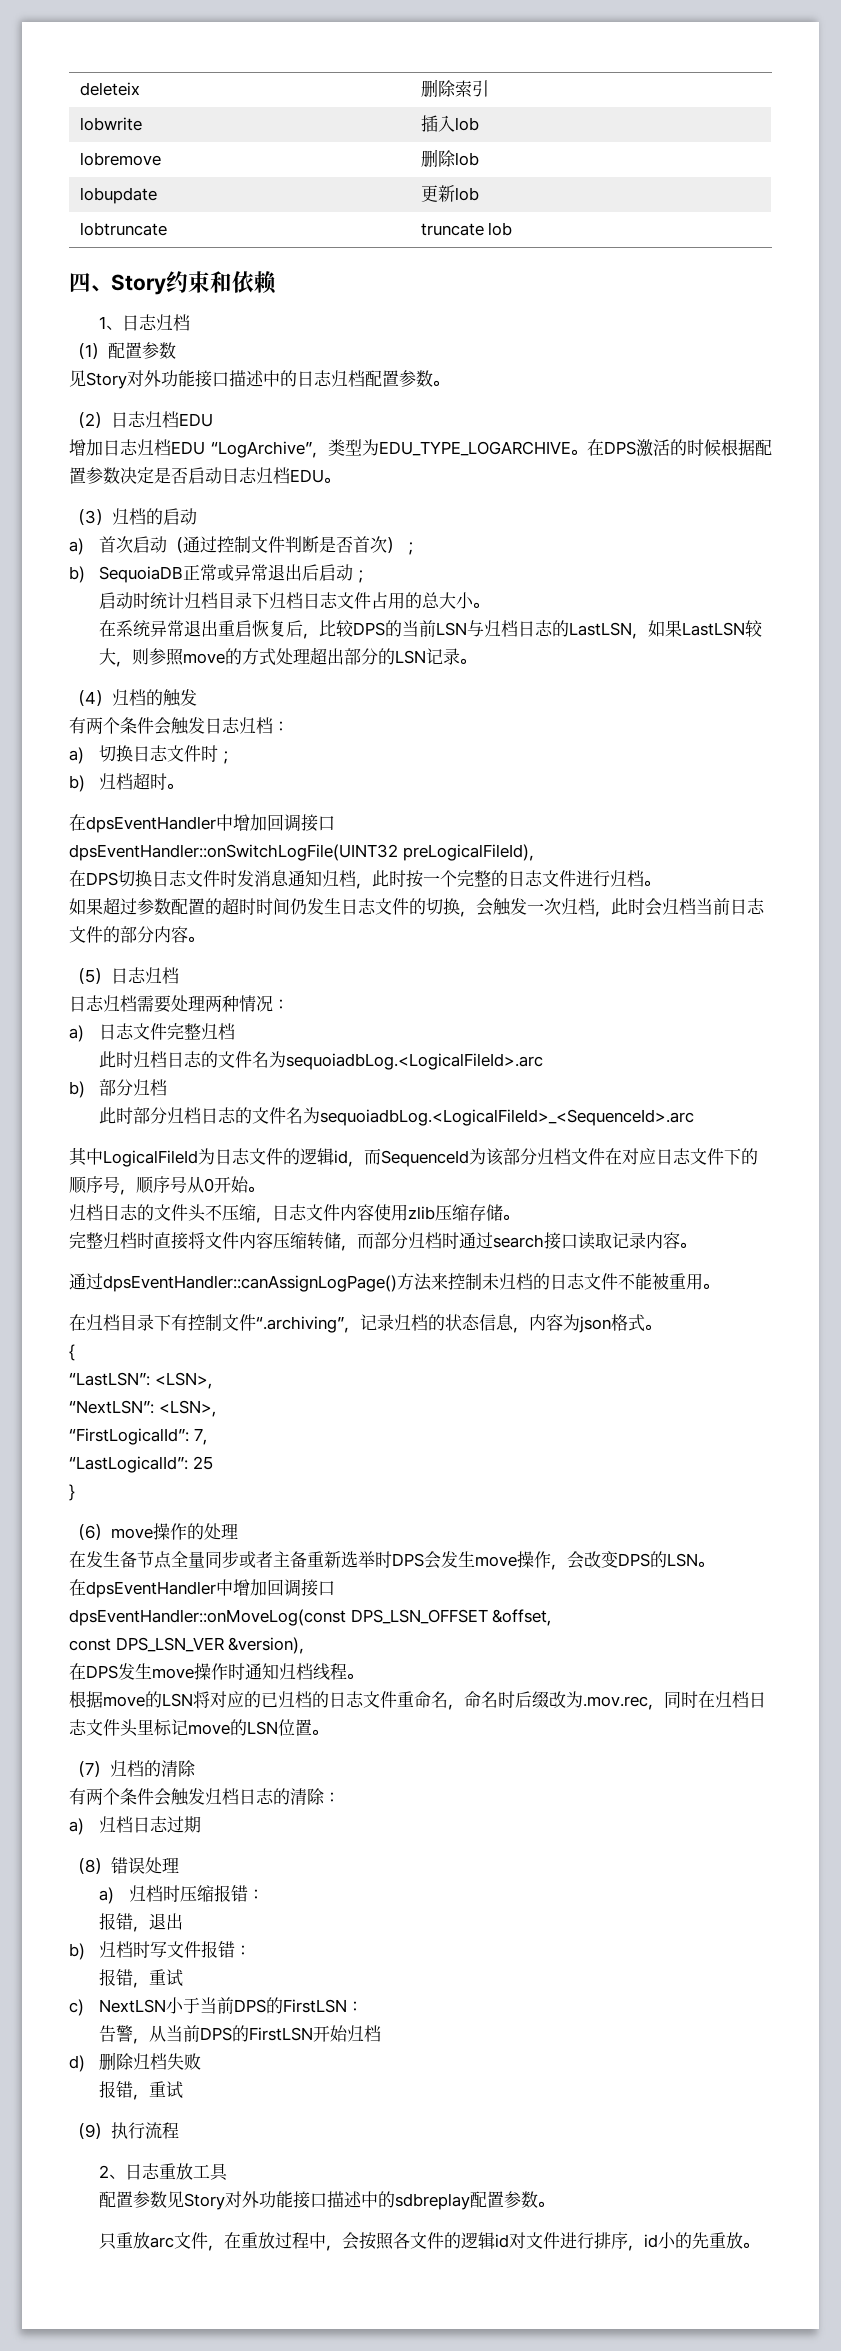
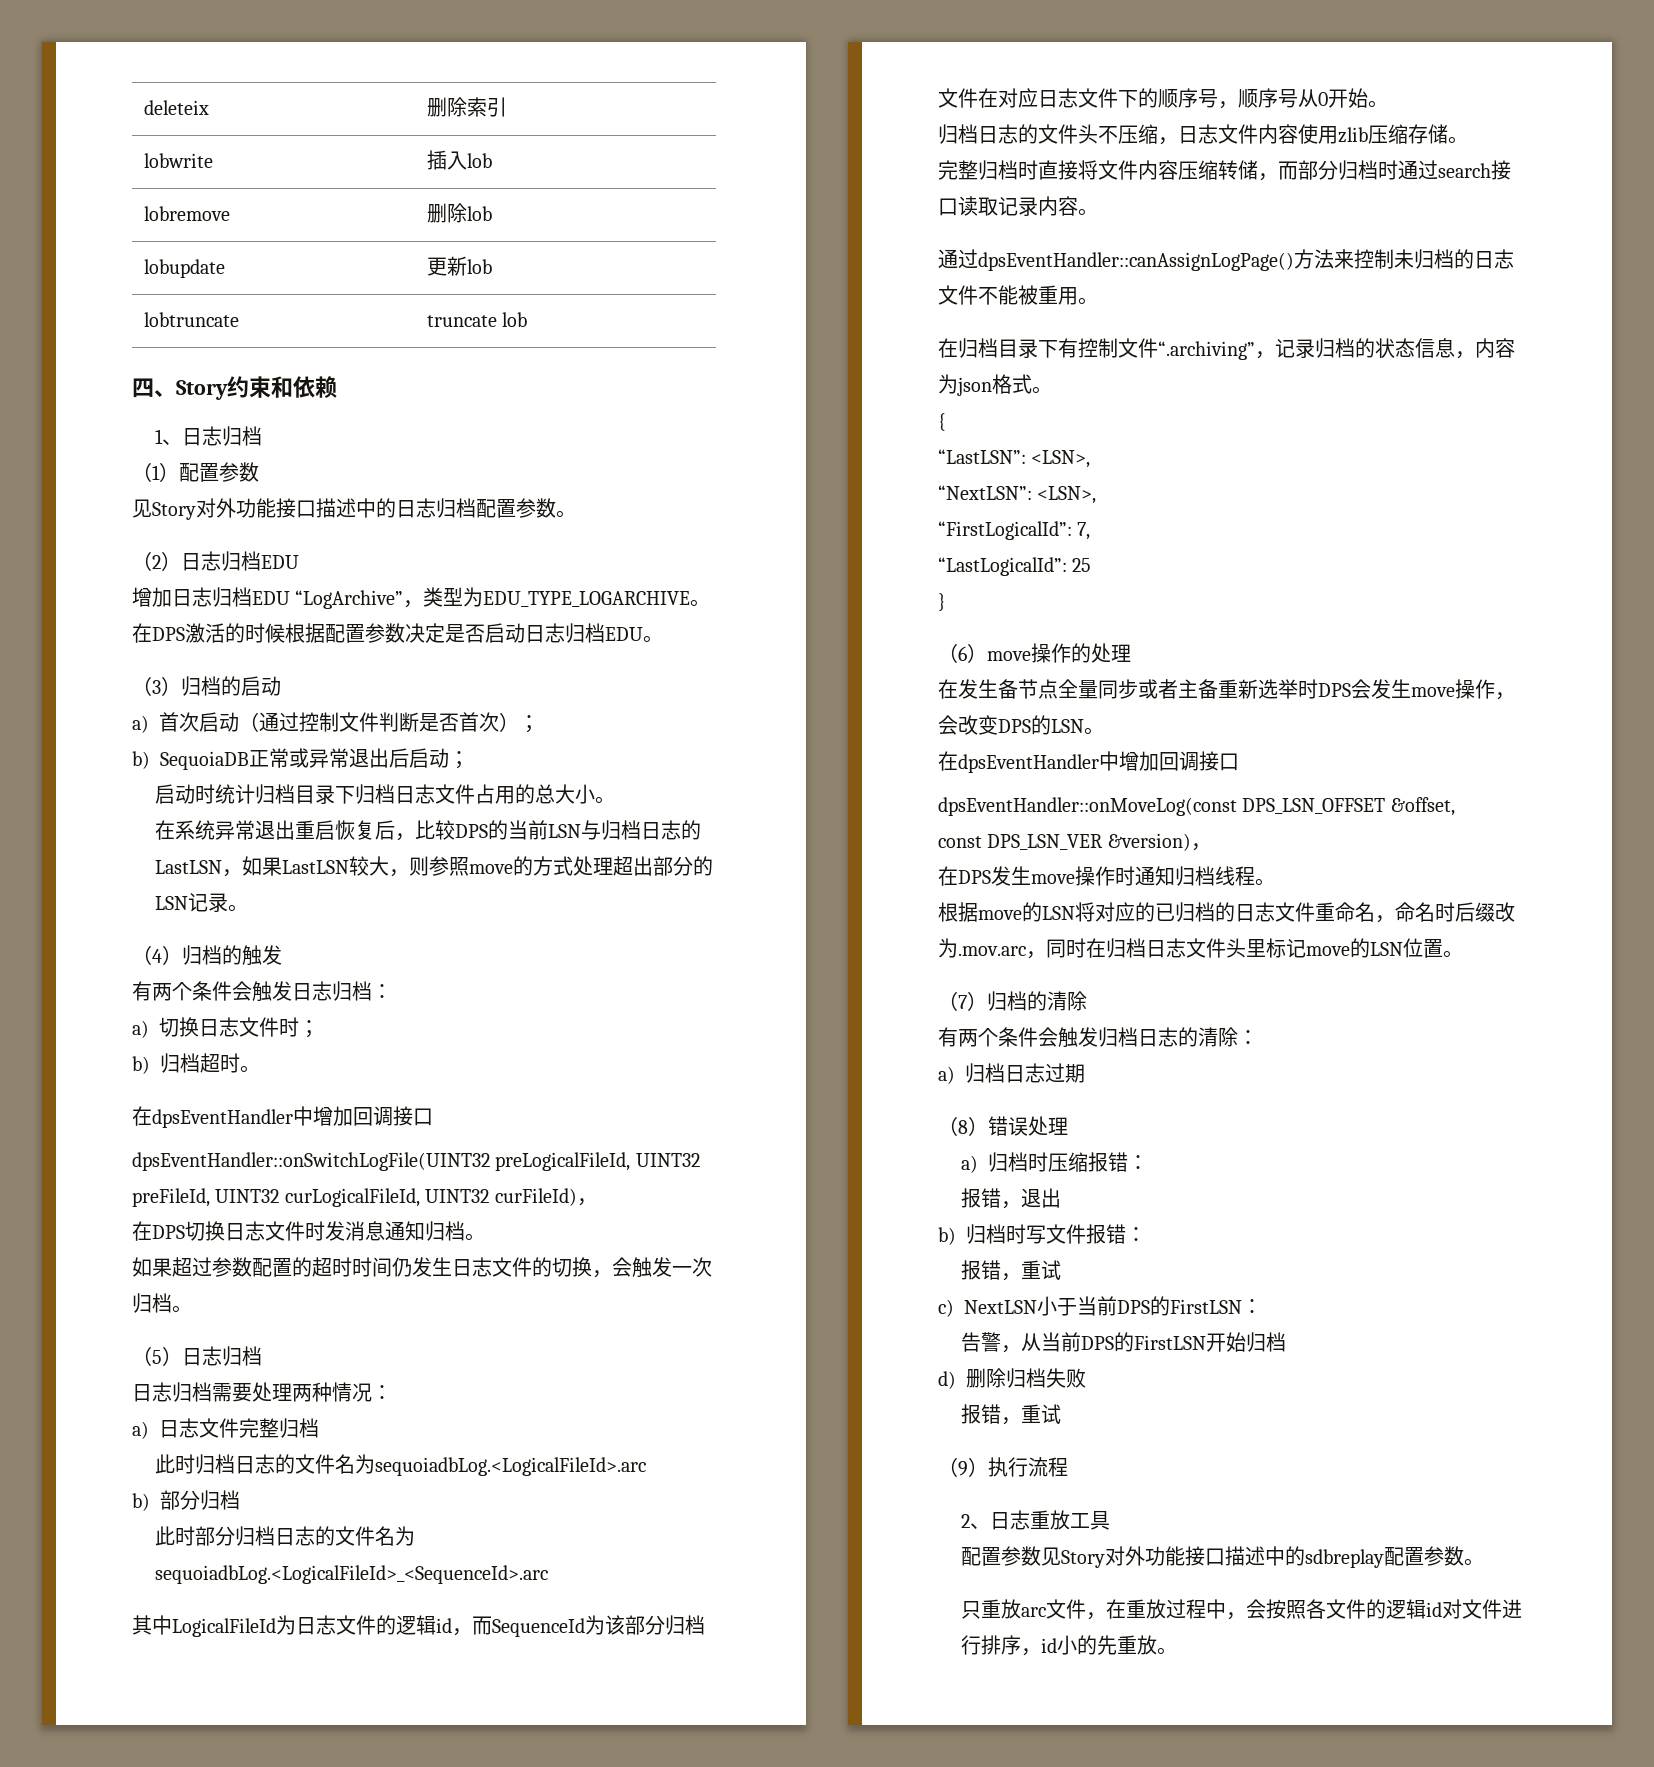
- dpsEventHandler::onSwitchLogFile(UINT32 preLogicalFileId)，
+ dpsEventHandler::onSwitchLogFile(UINT32 preLogicalFileId, UINT32 preFileId, UINT32 curLogicalFileId, UINT32 curFileId)，
- 在DPS切换日志文件时发消息通知归档，此时按一个完整的日志文件进行归档。
+ 在DPS切换日志文件时发消息通知归档。
- 如果超过参数配置的超时时间仍发生日志文件的切换，会触发一次归档，此时会归档当前日志文件的部分内容。
+ 如果超过参数配置的超时时间仍发生日志文件的切换，会触发一次归档。
- 根据move的LSN将对应的已归档的日志文件重命名，命名时后缀改为.mov.rec，同时在归档日志文件头里标记move的LSN位置。
+ 根据move的LSN将对应的已归档的日志文件重命名，命名时后缀改为.mov.arc，同时在归档日志文件头里标记move的LSN位置。

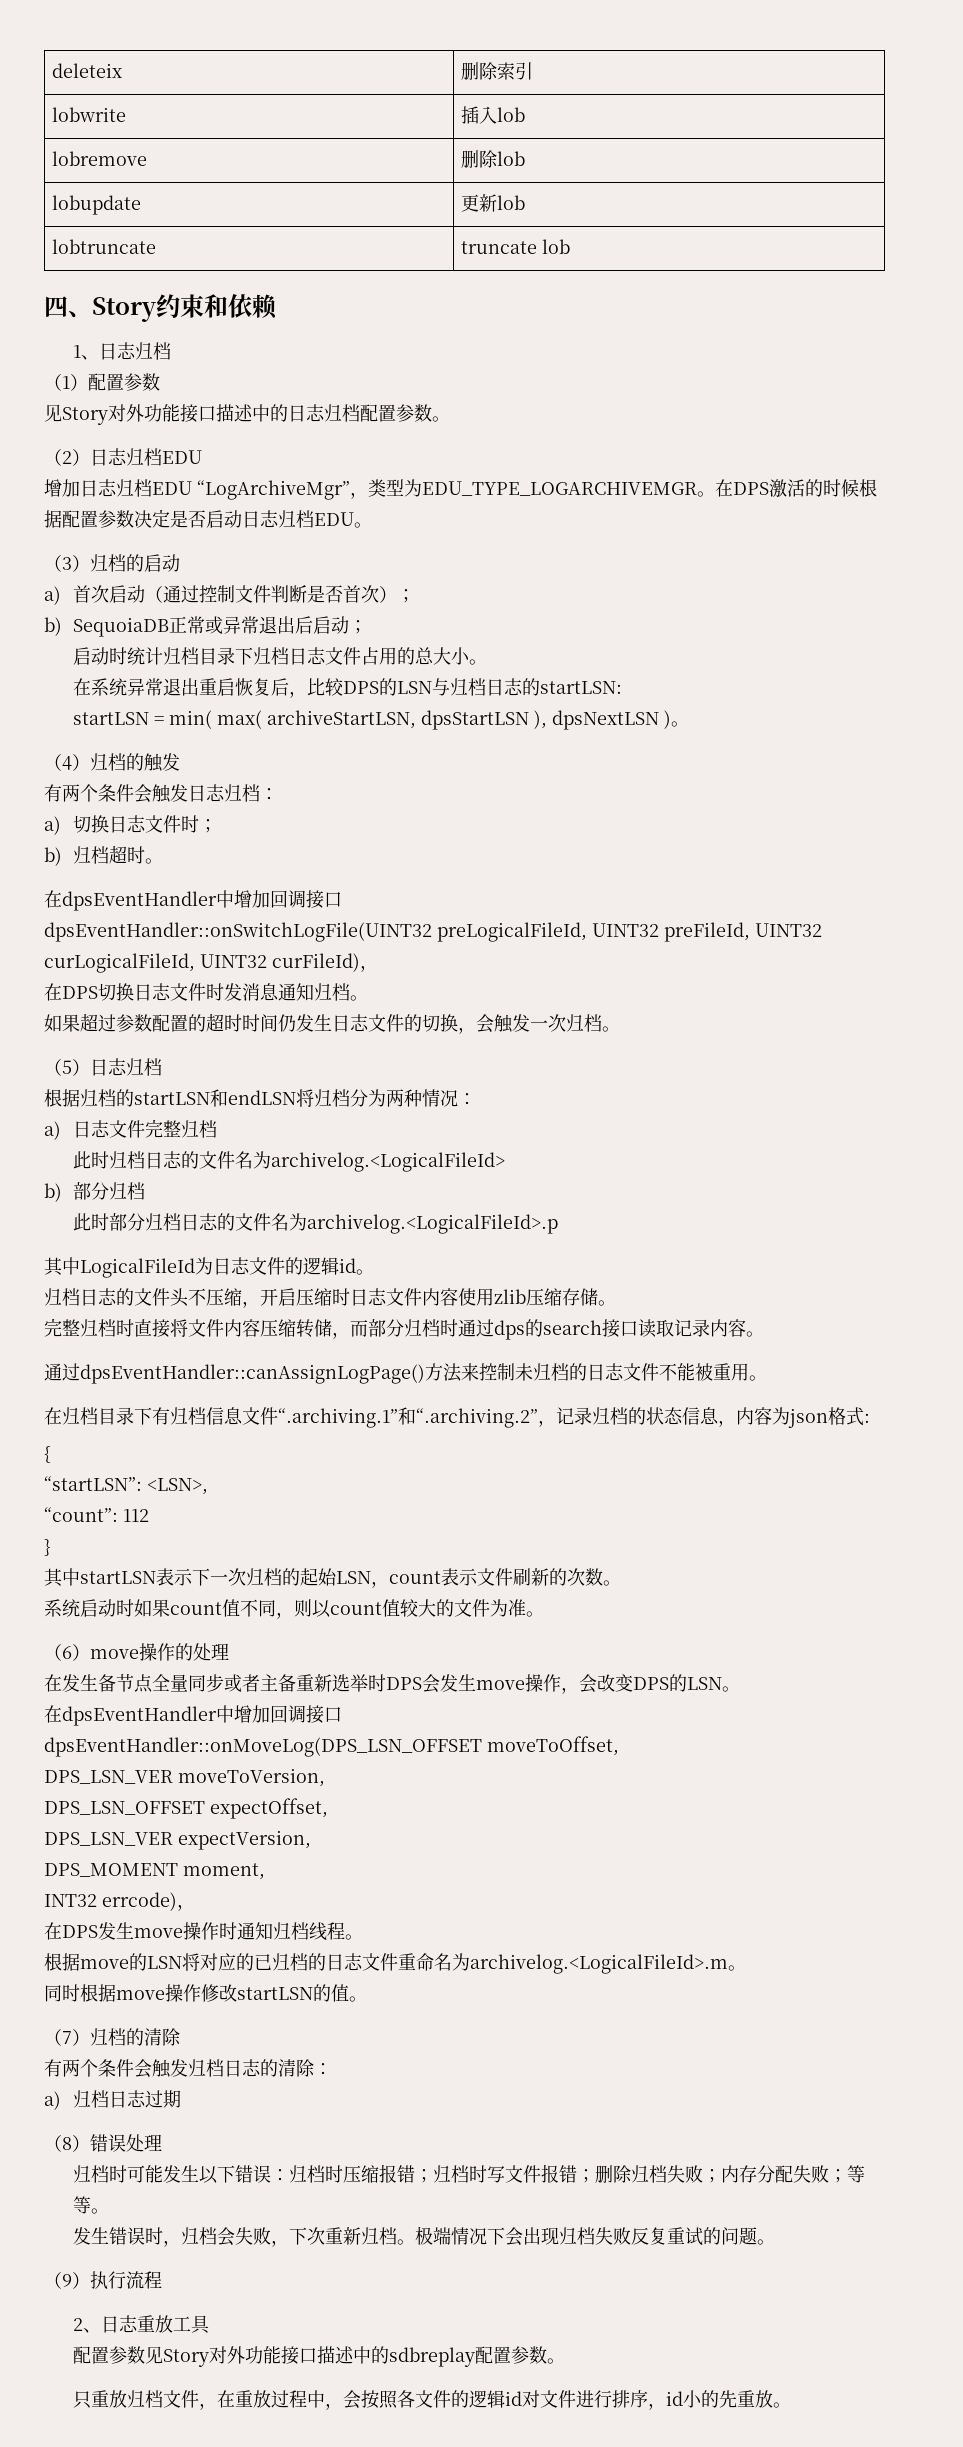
- 增加日志归档EDU “LogArchive”，类型为EDU_TYPE_LOGARCHIVE。
+ 增加日志归档EDU “LogArchiveMgr”，类型为EDU_TYPE_LOGARCHIVEMGR。
- 在系统异常退出重启恢复后，比较DPS的当前LSN与归档日志的LastLSN，如果LastLSN较大，则参照move的方式处理超出部分的LSN记录。
+ 在系统异常退出重启恢复后，比较DPS的LSN与归档日志的startLSN:
+ startLSN = min( max( archiveStartLSN, dpsStartLSN ), dpsNextLSN )。
- 日志归档需要处理两种情况：
+ 根据归档的startLSN和endLSN将归档分为两种情况：
- 此时归档日志的文件名为sequoiadbLog.<LogicalFileId>.arc
+ 此时归档日志的文件名为archivelog.<LogicalFileId>
- 此时部分归档日志的文件名为sequoiadbLog.<LogicalFileId>_<SequenceId>.arc
+ 此时部分归档日志的文件名为archivelog.<LogicalFileId>.p
- 其中LogicalFileId为日志文件的逻辑id，而SequenceId为该部分归档文件在对应日志文件下的顺序号，顺序号从0开始。
+ 其中LogicalFileId为日志文件的逻辑id。
- 归档日志的文件头不压缩，日志文件内容使用zlib压缩存储。
+ 归档日志的文件头不压缩，开启压缩时日志文件内容使用zlib压缩存储。
- 完整归档时直接将文件内容压缩转储，而部分归档时通过search接口读取记录内容。
+ 完整归档时直接将文件内容压缩转储，而部分归档时通过dps的search接口读取记录内容。
- 在归档目录下有控制文件“.archiving”，记录归档的状态信息，内容为json格式。
+ 在归档目录下有归档信息文件“.archiving.1”和“.archiving.2”，记录归档的状态信息，内容为json格式:
- “LastLSN”: <LSN>,
- “NextLSN”: <LSN>,
- “FirstLogicalId”: 7,
- “LastLogicalId”: 25
+ “startLSN”: <LSN>,
+ “count”: 112
  }
+ 其中startLSN表示下一次归档的起始LSN，count表示文件刷新的次数。
+ 系统启动时如果count值不同，则以count值较大的文件为准。
- dpsEventHandler::onMoveLog(const DPS_LSN_OFFSET &offset,
- const DPS_LSN_VER &version)，
+ dpsEventHandler::onMoveLog(DPS_LSN_OFFSET moveToOffset,
+ DPS_LSN_VER moveToVersion,
+ DPS_LSN_OFFSET expectOffset,
+ DPS_LSN_VER expectVersion,
+ DPS_MOMENT moment,
+ INT32 errcode)，
- 根据move的LSN将对应的已归档的日志文件重命名，命名时后缀改为.mov.arc，同时在归档日志文件头里标记move的LSN位置。
+ 根据move的LSN将对应的已归档的日志文件重命名为archivelog.<LogicalFileId>.m。
+ 同时根据move操作修改startLSN的值。
- a)归档时压缩报错：
- 报错，退出
- b)归档时写文件报错：
- 报错，重试
- c) NextLSN小于当前DPS的FirstLSN：
- 告警，从当前DPS的FirstLSN开始归档
- d)删除归档失败
- 报错，重试
+ 归档时可能发生以下错误：归档时压缩报错；归档时写文件报错；删除归档失败；内存分配失败；等等。
+ 发生错误时，归档会失败，下次重新归档。极端情况下会出现归档失败反复重试的问题。
- 只重放arc文件，在重放过程中，会按照各文件的逻辑id对文件进行排序，id小的先重放。
+ 只重放归档文件，在重放过程中，会按照各文件的逻辑id对文件进行排序，id小的先重放。

